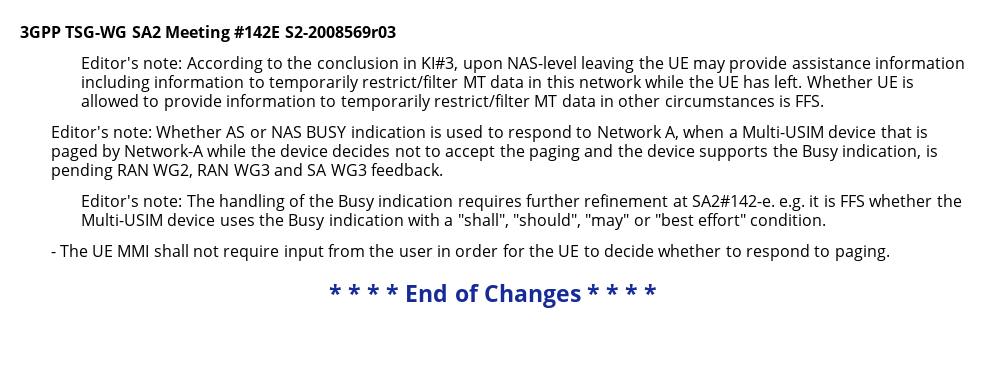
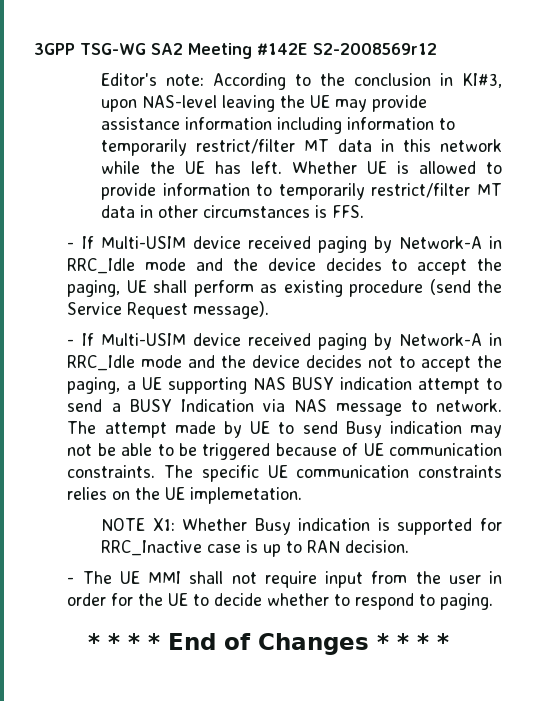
- 3GPP TSG-WG SA2 Meeting #142E S2-2008569r03
+ 3GPP TSG-WG SA2 Meeting #142E S2-2008569r12
- Editor's note: Whether AS or NAS BUSY indication is used to respond to Network A, when a Multi-USIM device that is paged by Network-A while the device decides not to accept the paging and the device supports the Busy indication, is pending RAN WG2, RAN WG3 and SA WG3 feedback.
- Editor's note: The handling of the Busy indication requires further refinement at SA2#142-e. e.g. it is FFS whether the Multi-USIM device uses the Busy indication with a "shall", "should", "may" or "best effort" condition.
+ - If Multi-USIM device received paging by Network-A in RRC_Idle mode and the device decides to accept the paging, UE shall perform as existing procedure (send the Service Request message).
+ - If Multi-USIM device received paging by Network-A in RRC_Idle mode and the device decides not to accept the paging, a UE supporting NAS BUSY indication attempt to send a BUSY Indication via NAS message to network. The attempt made by UE to send Busy indication may not be able to be triggered because of UE communication constraints. The specific UE communication constraints relies on the UE implemetation.
+ NOTE X1: Whether Busy indication is supported for RRC_Inactive case is up to RAN decision.

